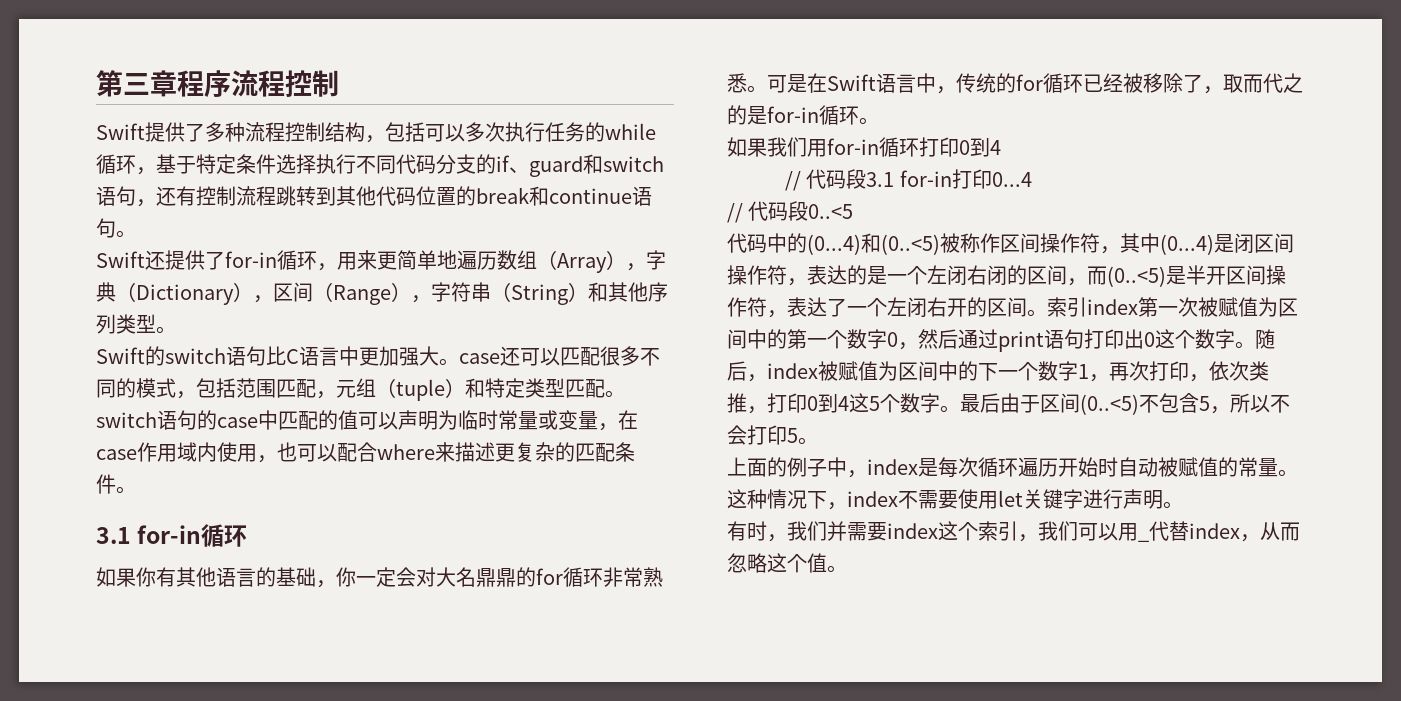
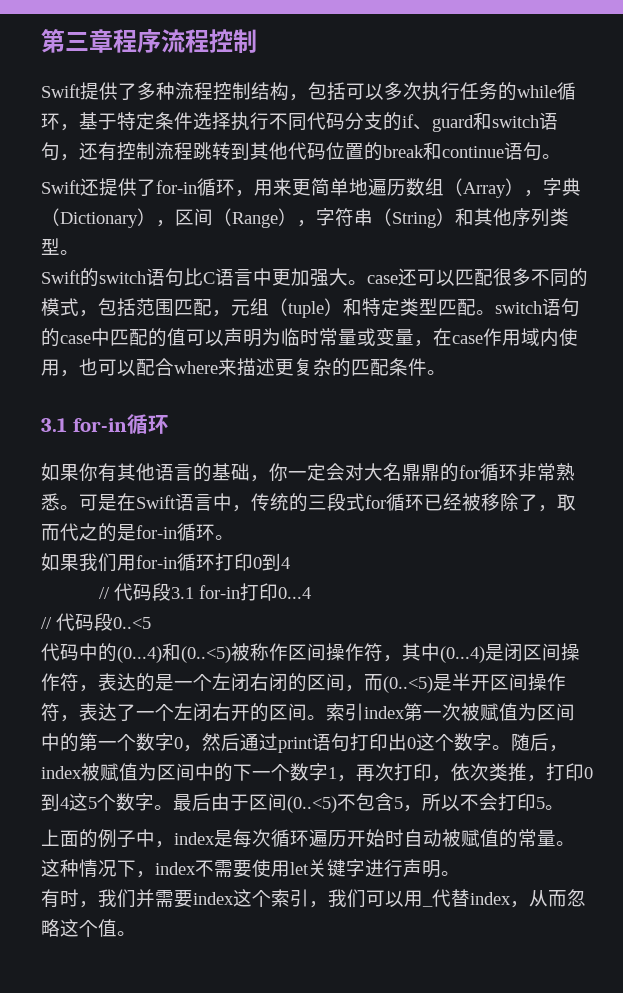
- 可是在Swift语言中，传统的for循环已经被移除了，取而代之的是for-in循环。
+ 可是在Swift语言中，传统的三段式for循环已经被移除了，取而代之的是for-in循环。

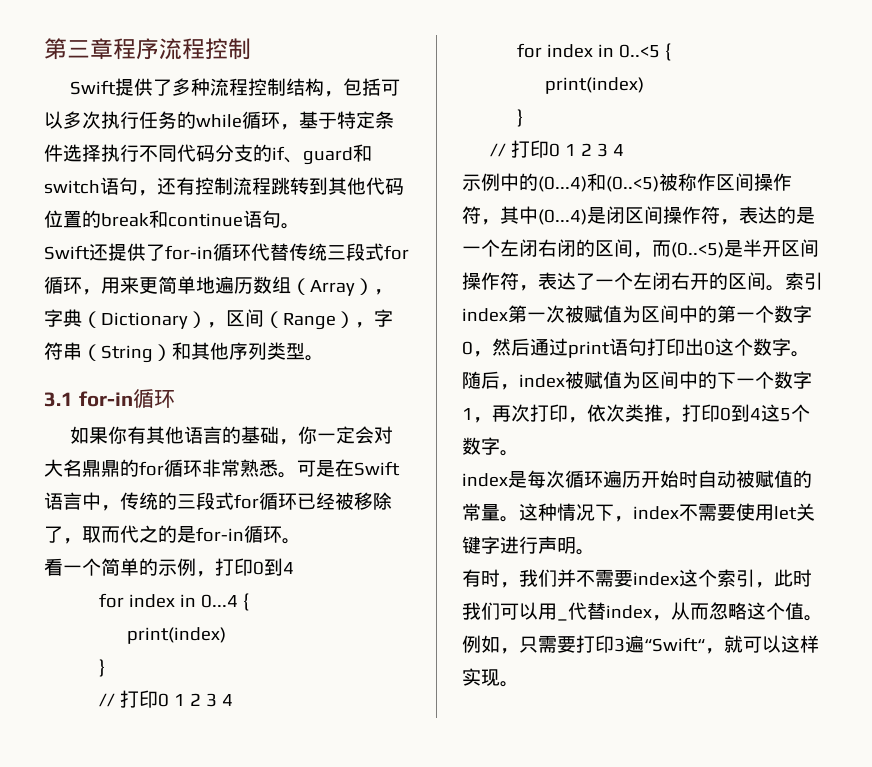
- Swift还提供了for-in循环，用来更简单地遍历数组（Array），字典（Dictionary），区间（Range），字符串（String）和其他序列类型。
+ Swift还提供了for-in循环代替传统三段式for循环，用来更简单地遍历数组（Array），字典（Dictionary），区间（Range），字符串（String）和其他序列类型。
- Swift的switch语句比C语言中更加强大。case还可以匹配很多不同的模式，包括范围匹配，元组（tuple）和特定类型匹配。switch语句的case中匹配的值可以声明为临时常量或变量，在case作用域内使用，也可以配合where来描述更复杂的匹配条件。
- 如果我们用for-in循环打印0到4
+ 看一个简单的示例，打印0到4
- // 代码段3.1 for-in打印0...4
- // 代码段0..<5
- 代码中的(0...4)和(0..<5)被称作区间操作符，其中(0...4)是闭区间操作符，表达的是一个左闭右闭的区间，而(0..<5)是半开区间操作符，表达了一个左闭右开的区间。
+ for index in 0...4 {
+ print(index)
+ }
+ // 打印0 1 2 3 4
+ for index in 0..<5 {
+ print(index)
+ }
+ // 打印0 1 2 3 4
+ 示例中的(0...4)和(0..<5)被称作区间操作符，其中(0...4)是闭区间操作符，表达的是一个左闭右闭的区间，而(0..<5)是半开区间操作符，表达了一个左闭右开的区间。
- 随后，index被赋值为区间中的下一个数字1，再次打印，依次类推，打印0到4这5个数字。最后由于区间(0..<5)不包含5，所以不会打印5。
- 上面的例子中，index是每次循环遍历开始时自动被赋值的常量。
+ 随后，index被赋值为区间中的下一个数字1，再次打印，依次类推，打印0到4这5个数字。
+ index是每次循环遍历开始时自动被赋值的常量。
- 有时，我们并需要index这个索引，我们可以用_代替index，从而忽略这个值。
+ 有时，我们并不需要index这个索引，此时我们可以用_代替index，从而忽略这个值。
+ 例如，只需要打印3遍“Swift“，就可以这样实现。

